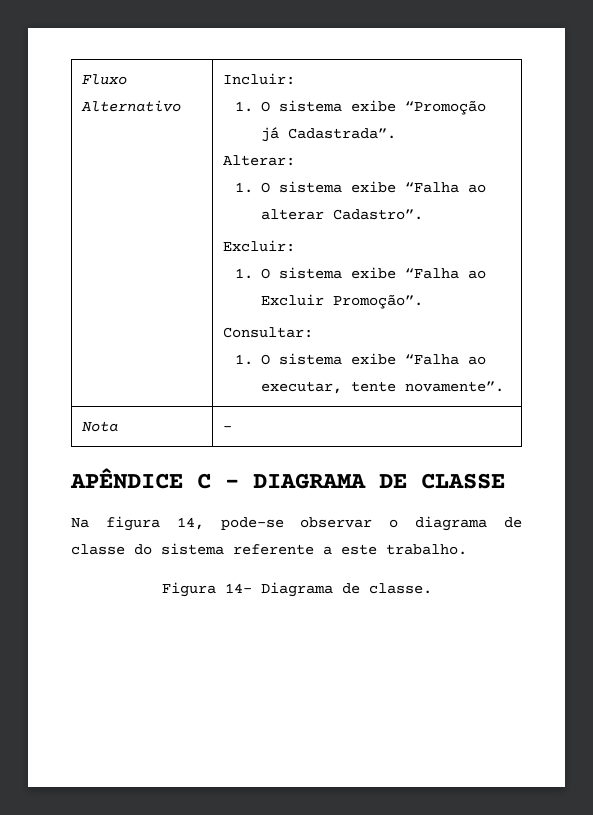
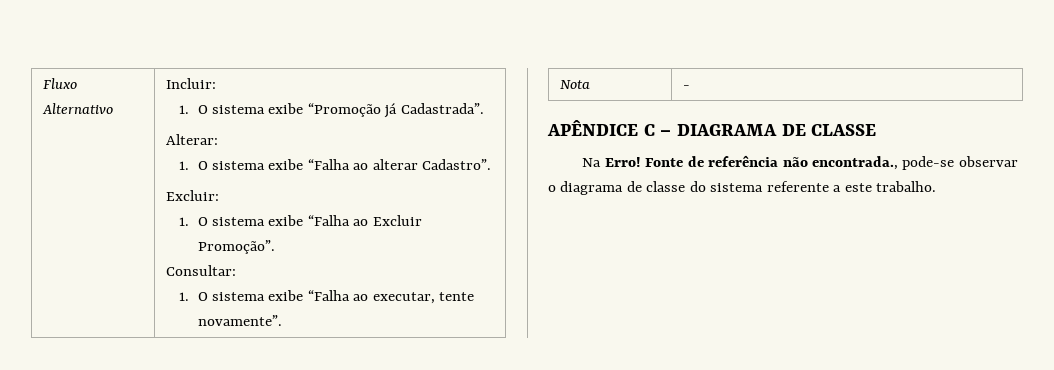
- Na figura 14, pode-se observar o diagrama de classe do sistema referente a este trabalho.
+ Na Erro! Fonte de referência não encontrada., pode-se observar o diagrama de classe do sistema referente a este trabalho.
- Figura 14- Diagrama de classe.

